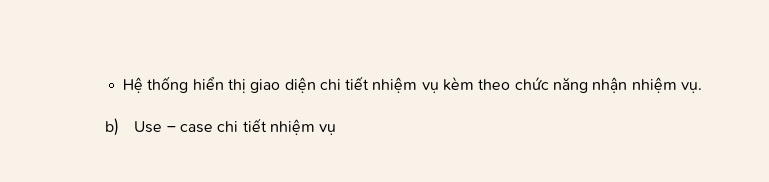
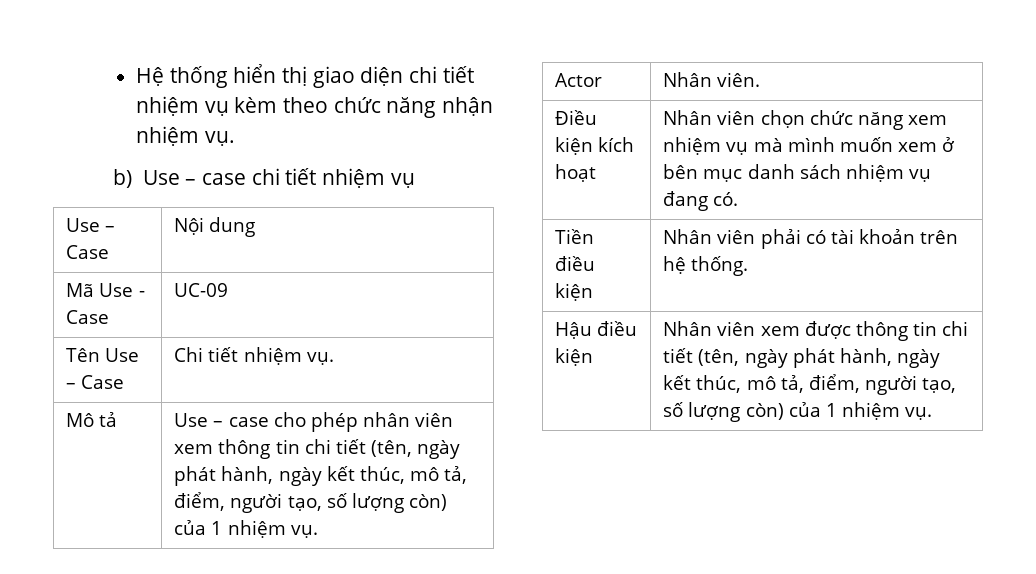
+ Use – Case | Nội dung
+ Mã Use - Case | UC-09
+ Tên Use – Case | Chi tiết nhiệm vụ.
+ Mô tả | Use – case cho phép nhân viên xem thông tin chi tiết (tên, ngày phát hành, ngày kết thúc, mô tả, điểm, người tạo, số lượng còn) của 1 nhiệm vụ.
+ Actor | Nhân viên.
+ Điều kiện kích hoạt | Nhân viên chọn chức năng xem nhiệm vụ mà mình muốn xem ở bên mục danh sách nhiệm vụ đang có.
+ Tiền điều kiện | Nhân viên phải có tài khoản trên hệ thống.
+ Hậu điều kiện | Nhân viên xem được thông tin chi tiết (tên, ngày phát hành, ngày kết thúc, mô tả, điểm, người tạo, số lượng còn) của 1 nhiệm vụ.

